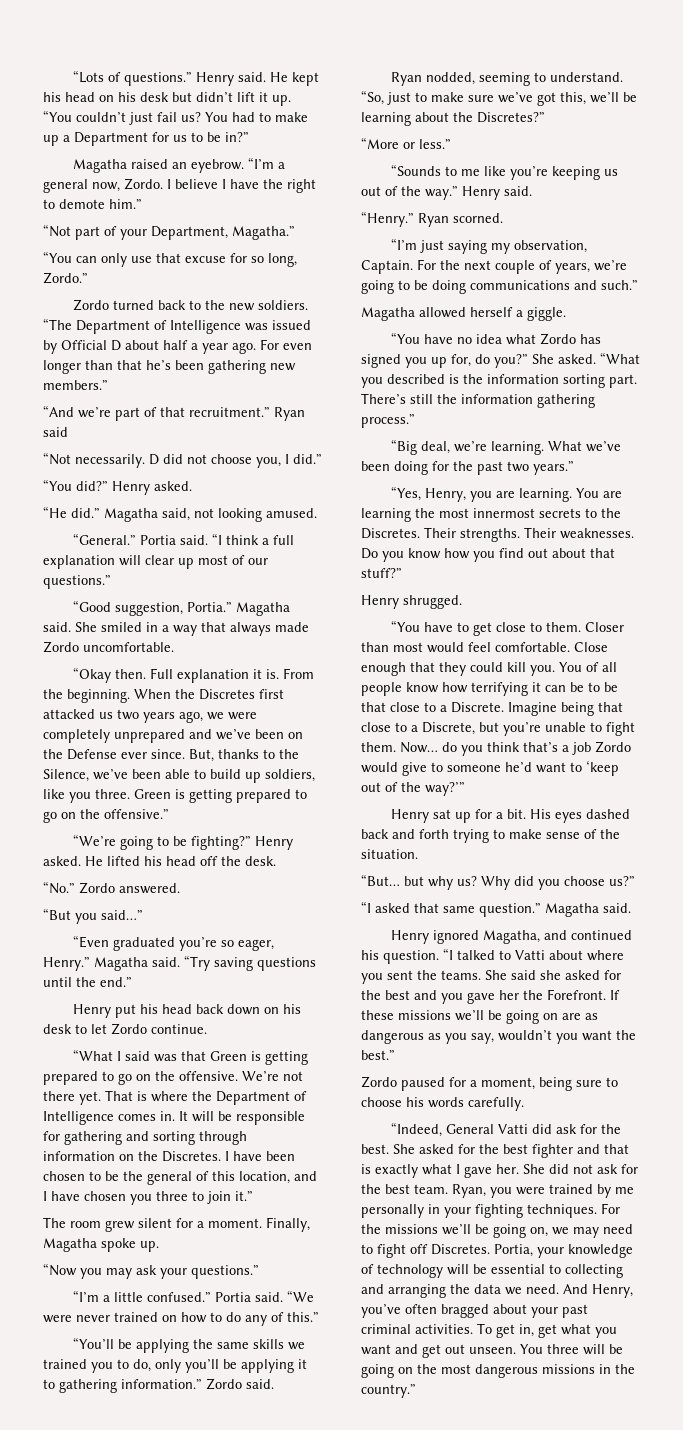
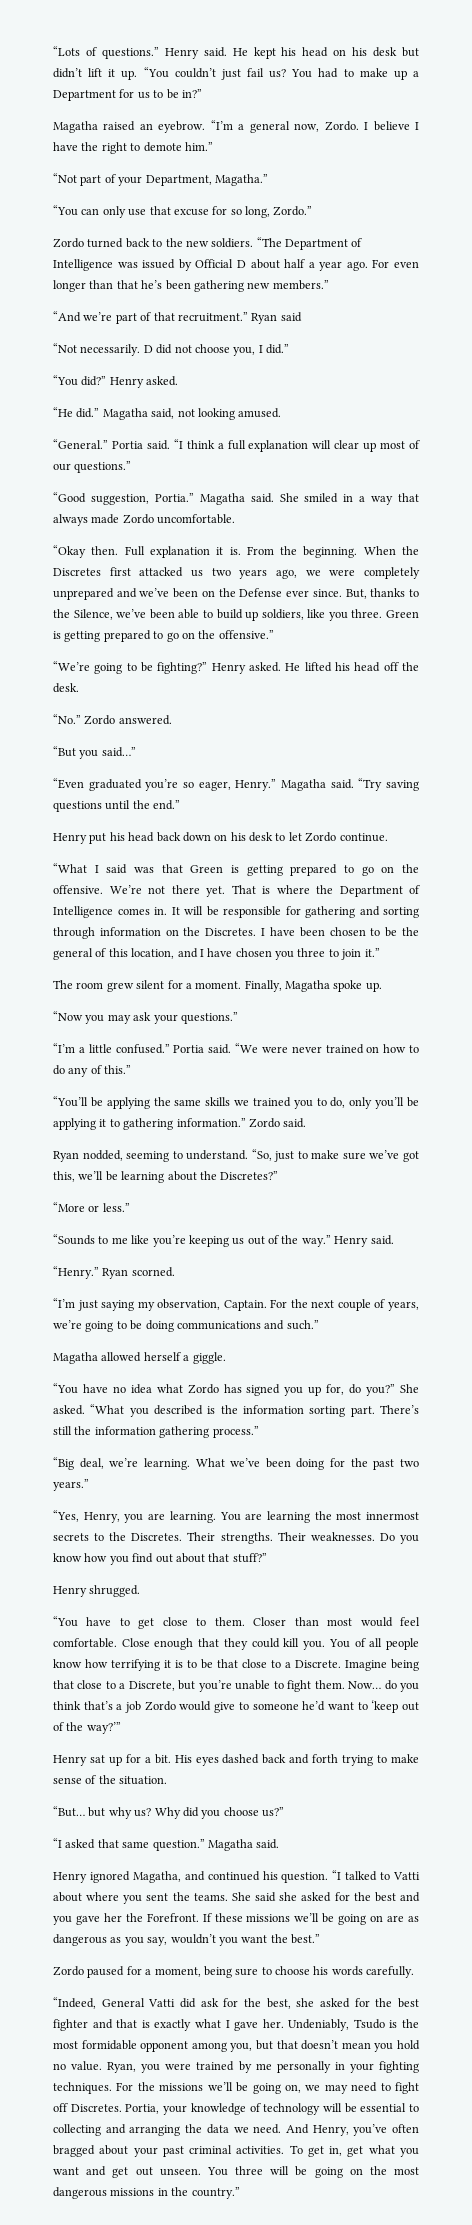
- You of all people know how terrifying it can be to be that close to a Discrete.
+ You of all people know how terrifying it is to be that close to a Discrete.
- “Indeed, General Vatti did ask for the best. She asked for the best fighter and that is exactly what I gave her.
+ “Indeed, General Vatti did ask for the best, she asked for the best fighter and that is exactly what I gave her.
- She did not ask for the best team.
+ Undeniably, Tsudo is the most formidable opponent among you, but that doesn’t mean you hold no value.

